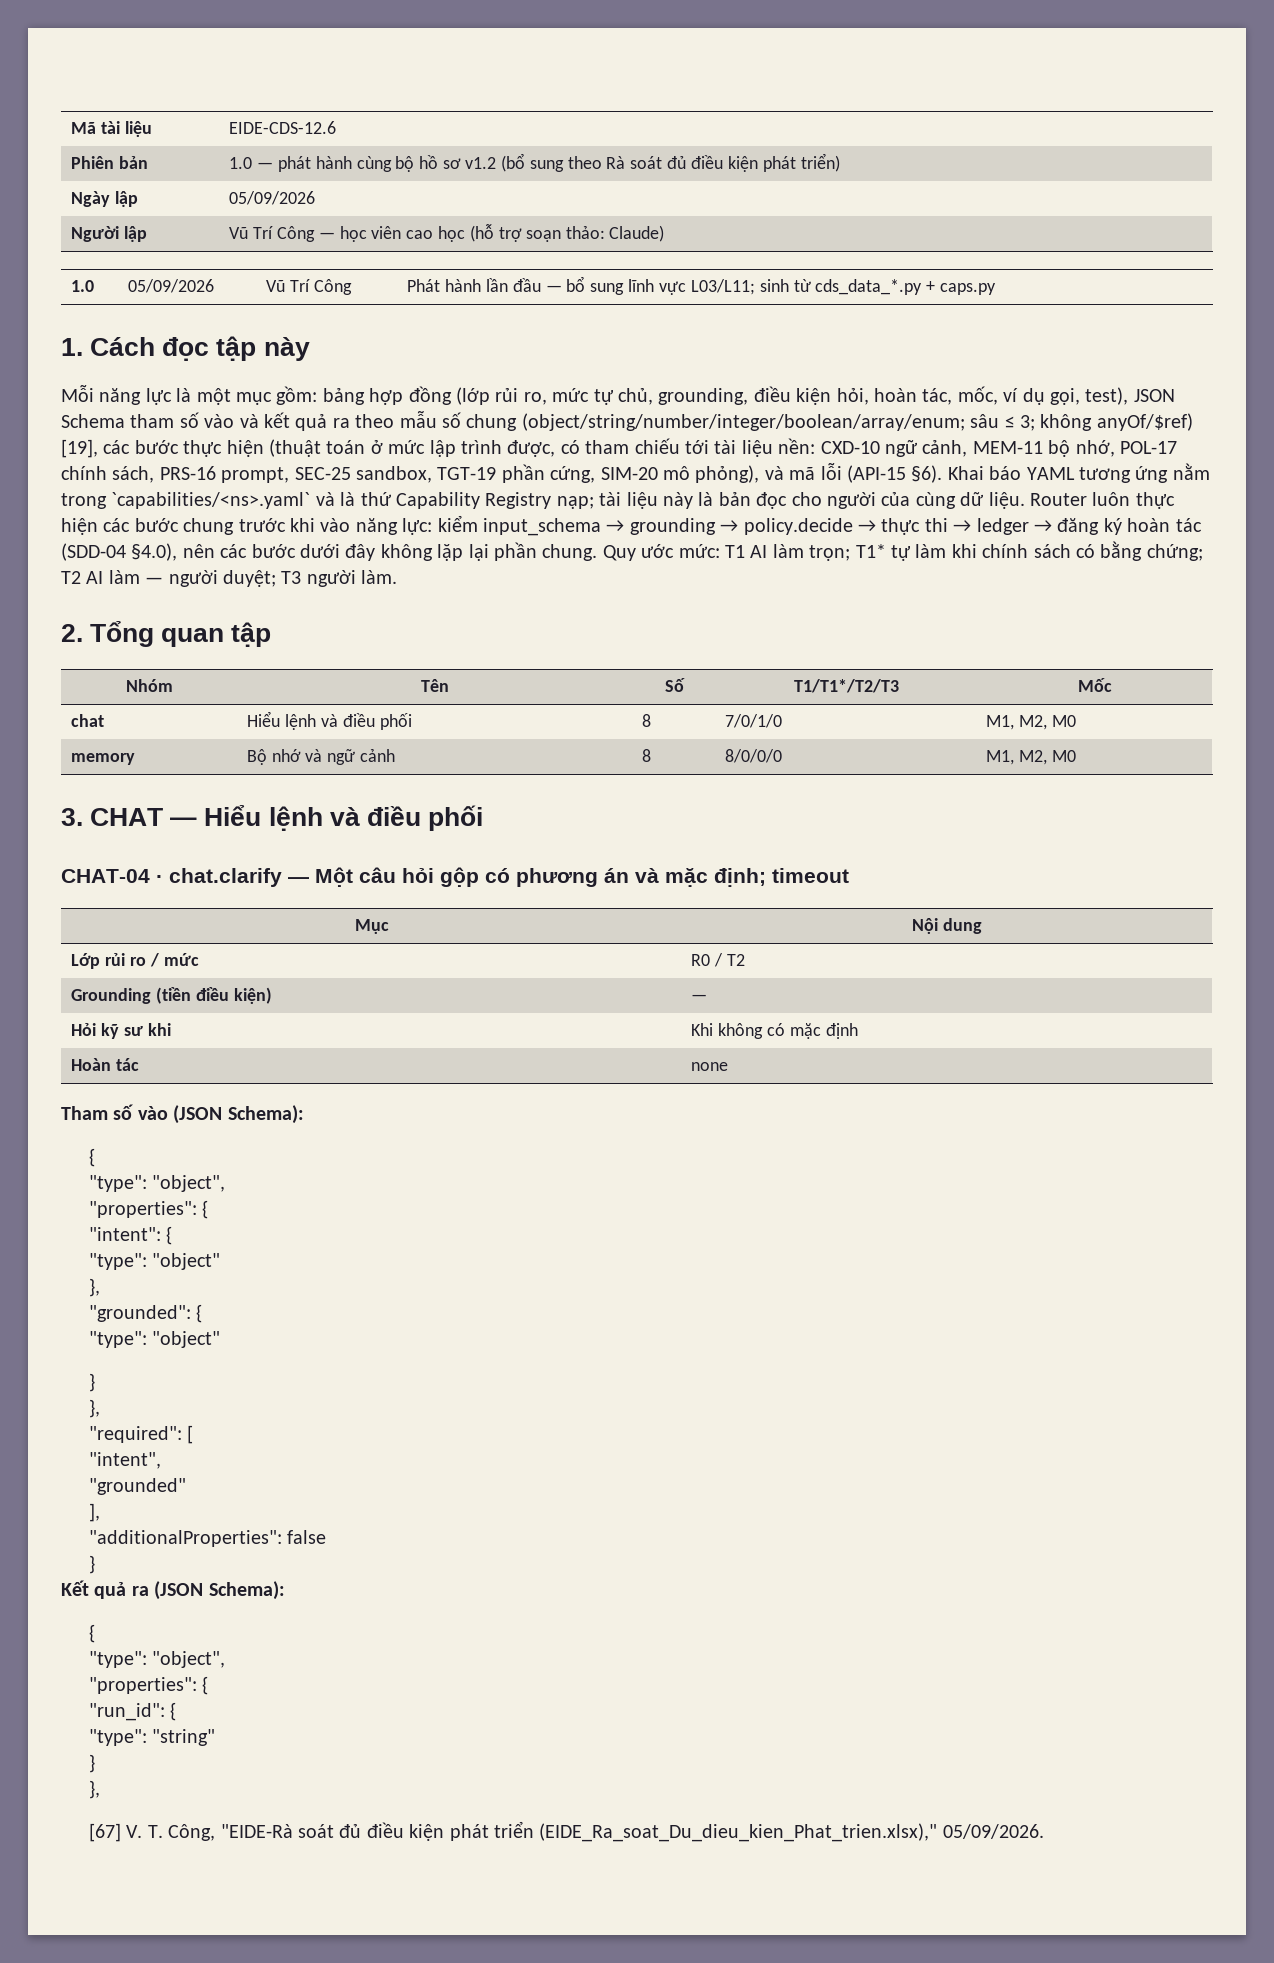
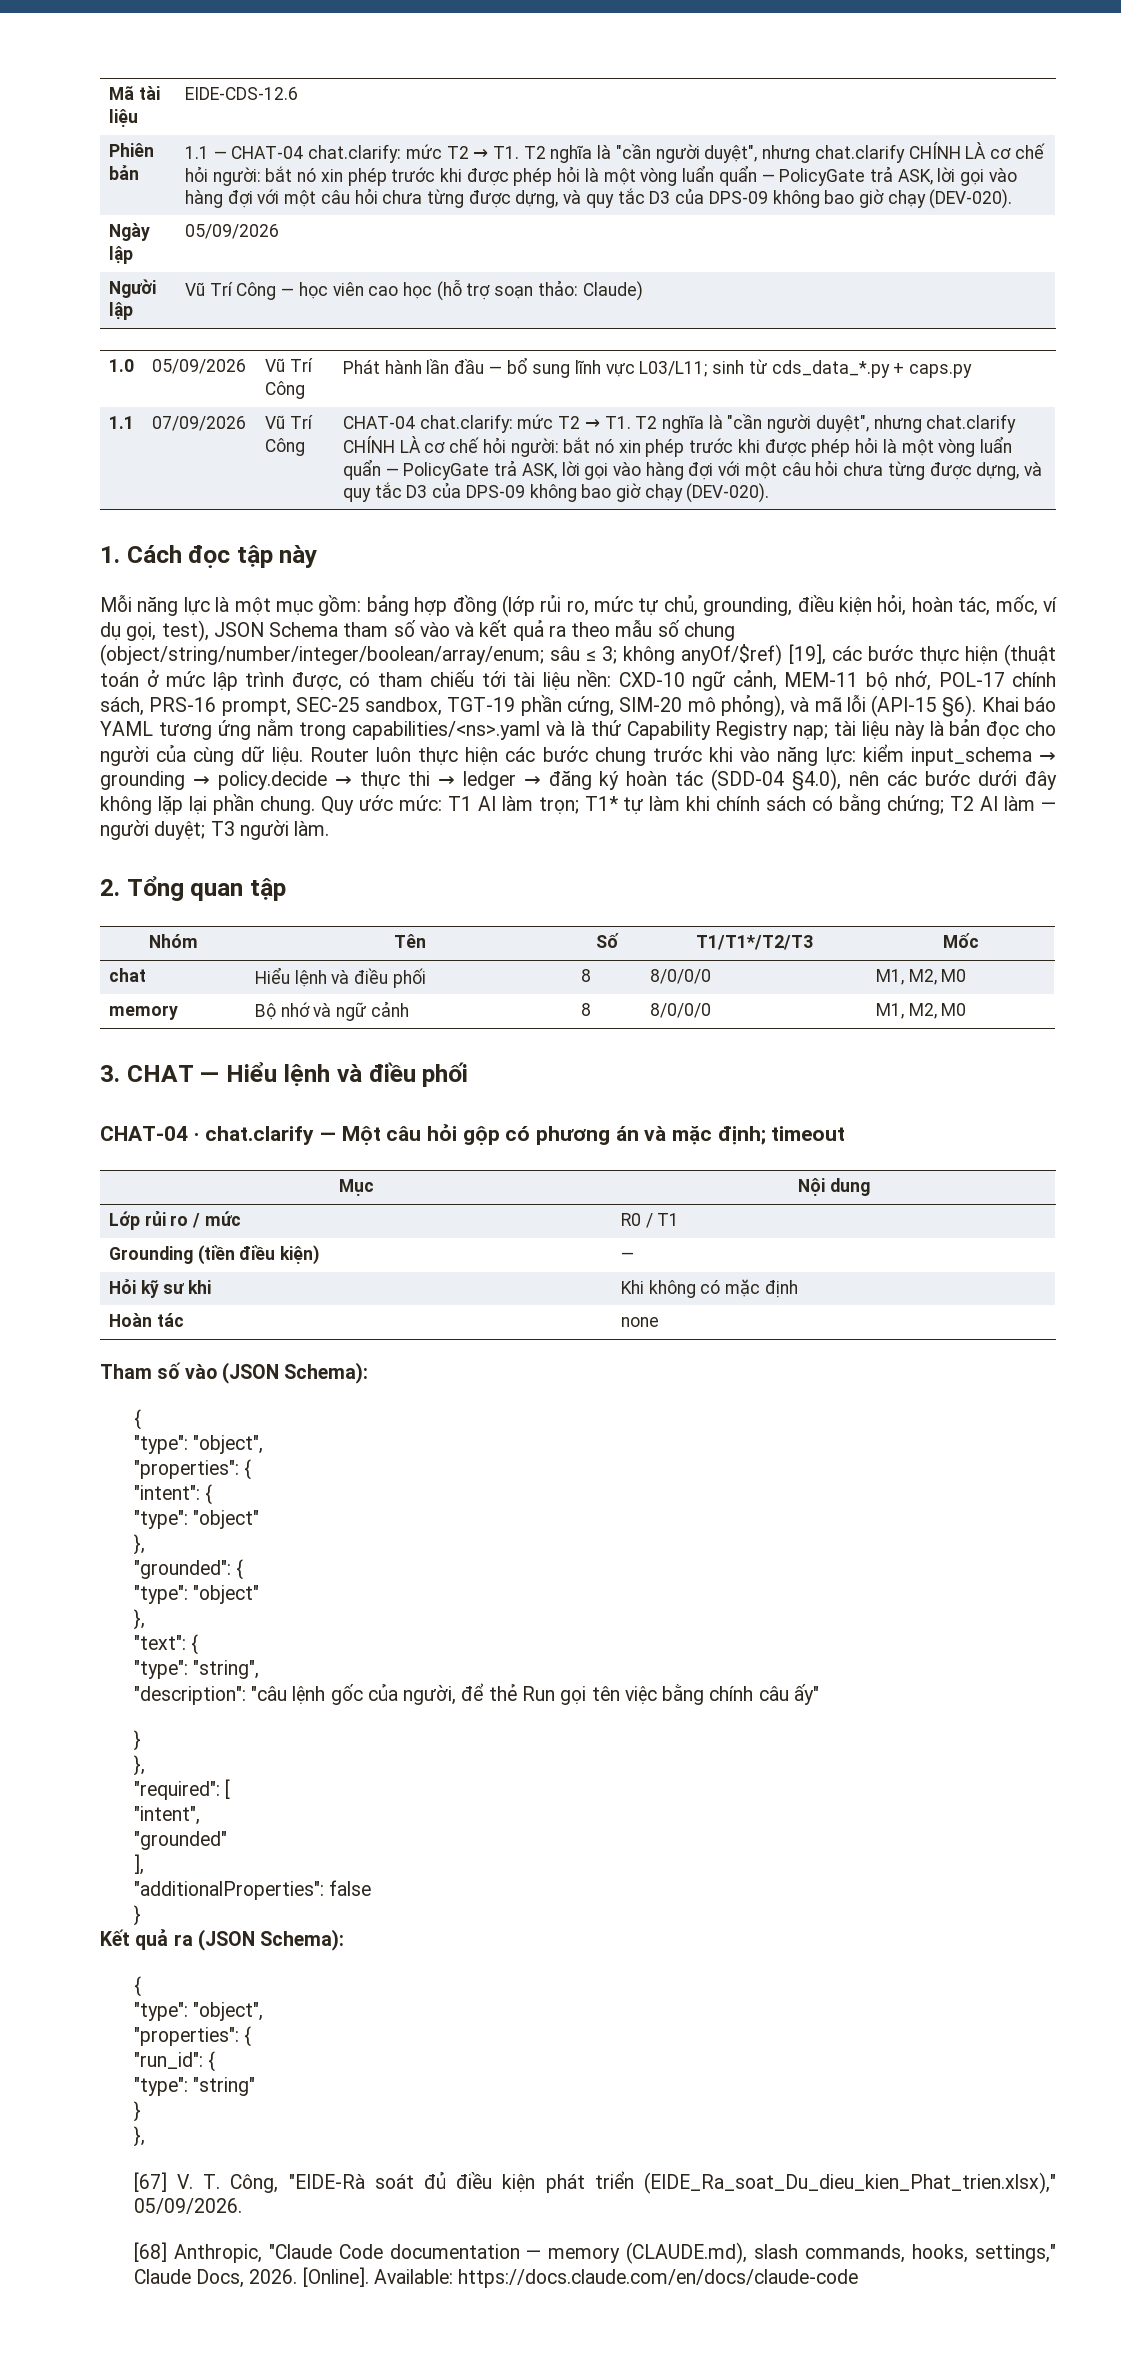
- 1.0 — phát hành cùng bộ hồ sơ v1.2 (bổ sung theo Rà soát đủ điều kiện phát triển)
+ 1.1 — CHAT-04 chat.clarify: mức T2 → T1. T2 nghĩa là "cần người duyệt", nhưng chat.clarify CHÍNH LÀ cơ chế hỏi người: bắt nó xin phép trước khi được phép hỏi là một vòng luẩn quẩn — PolicyGate trả ASK, lời gọi vào hàng đợi với một câu hỏi chưa từng được dựng, và quy tắc D3 của DPS-09 không bao giờ chạy (DEV-020).
+ 1.1 | 07/09/2026 | Vũ Trí Công | CHAT-04 chat.clarify: mức T2 → T1. T2 nghĩa là "cần người duyệt", nhưng chat.clarify CHÍNH LÀ cơ chế hỏi người: bắt nó xin phép trước khi được phép hỏi là một vòng luẩn quẩn — PolicyGate trả ASK, lời gọi vào hàng đợi với một câu hỏi chưa từng được dựng, và quy tắc D3 của DPS-09 không bao giờ chạy (DEV-020).
- Khai báo YAML tương ứng nằm trong `capabilities/<ns>.yaml` và là thứ Capability Registry nạp; tài liệu này là bản đọc cho người của cùng dữ liệu.
+ Khai báo YAML tương ứng nằm trong capabilities/<ns>.yaml và là thứ Capability Registry nạp; tài liệu này là bản đọc cho người của cùng dữ liệu.
- chat | Hiểu lệnh và điều phối | 8 | 7/0/1/0 | M1, M2, M0
+ chat | Hiểu lệnh và điều phối | 8 | 8/0/0/0 | M1, M2, M0
- Lớp rủi ro / mức | R0 / T2
+ Lớp rủi ro / mức | R0 / T1
  "grounded": {
  "type": "object"
+ },
+ "text": {
+ "type": "string",
+ "description": "câu lệnh gốc của người, để thẻ Run gọi tên việc bằng chính câu ấy"
+ [68] Anthropic, "Claude Code documentation — memory (CLAUDE.md), slash commands, hooks, settings," Claude Docs, 2026. [Online]. Available: https://docs.claude.com/en/docs/claude-code

